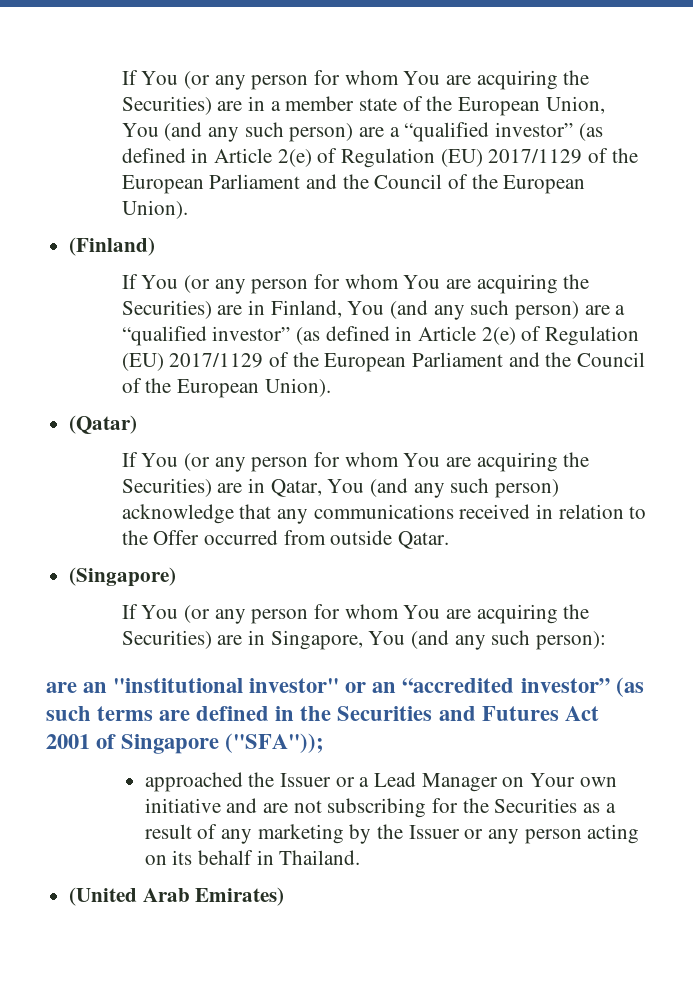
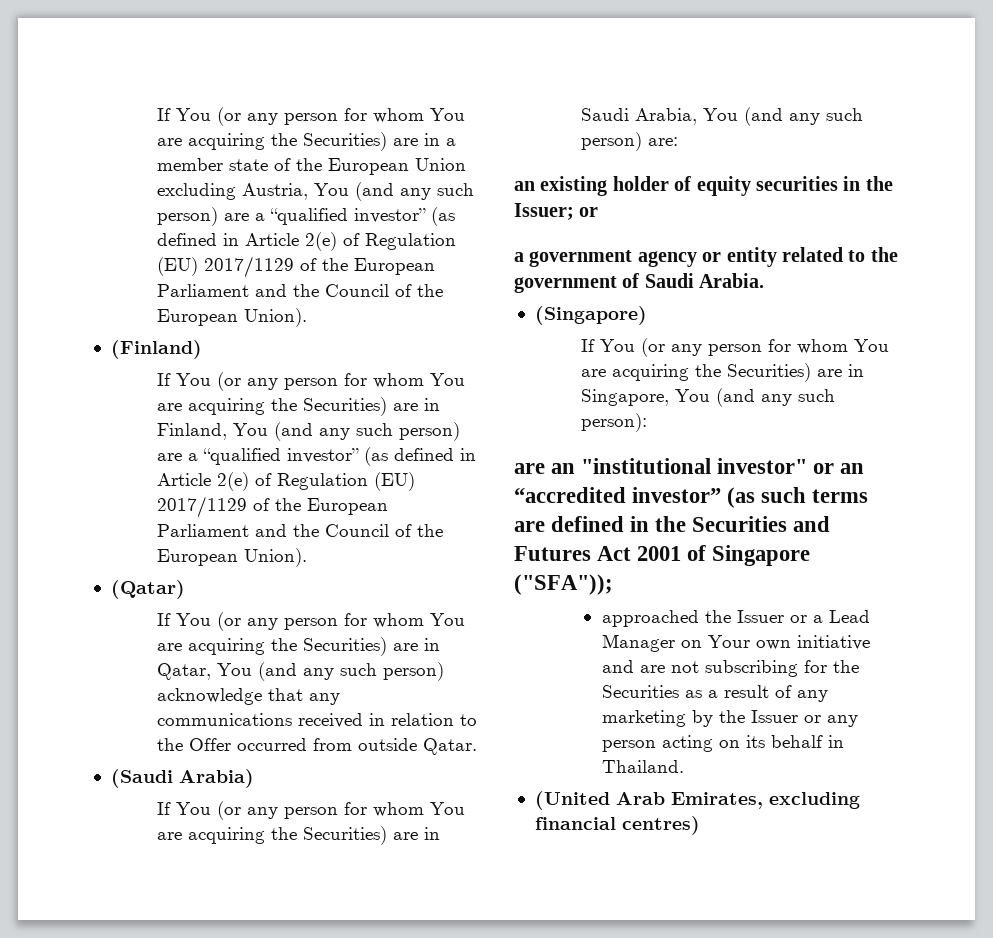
- If You (or any person for whom You are acquiring the Securities) are in a member state of the European Union, You (and any such person) are a “qualified investor” (as defined in Article 2(e) of Regulation (EU) 2017/1129 of the European Parliament and the Council of the European Union).
+ If You (or any person for whom You are acquiring the Securities) are in a member state of the European Union excluding Austria, You (and any such person) are a “qualified investor” (as defined in Article 2(e) of Regulation (EU) 2017/1129 of the European Parliament and the Council of the European Union).
+ (Saudi Arabia)
+ If You (or any person for whom You are acquiring the Securities) are in Saudi Arabia, You (and any such person) are:
+ an existing holder of equity securities in the Issuer; or
+ a government agency or entity related to the government of Saudi Arabia.
- (United Arab Emirates)
+ (United Arab Emirates, excluding financial centres)

